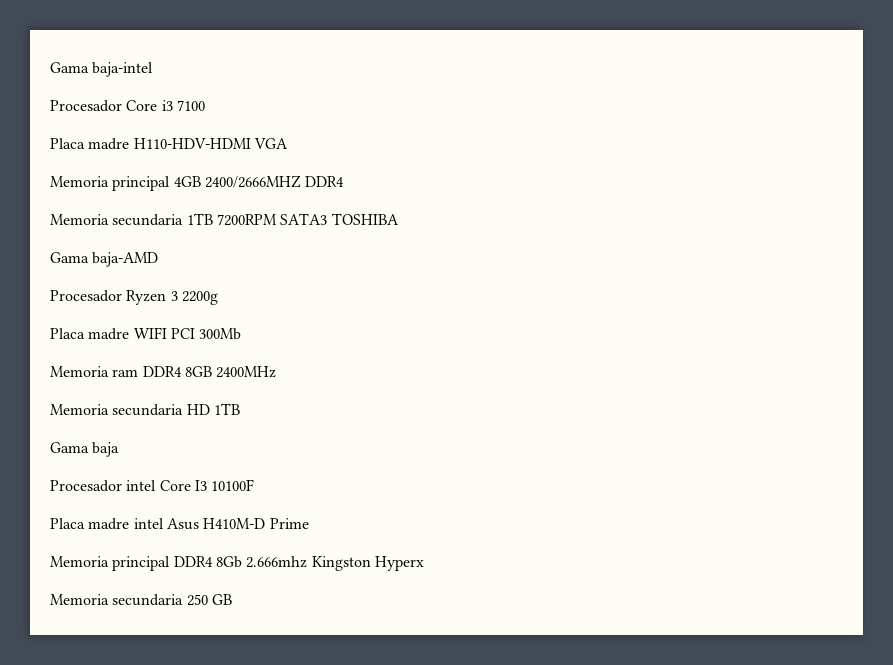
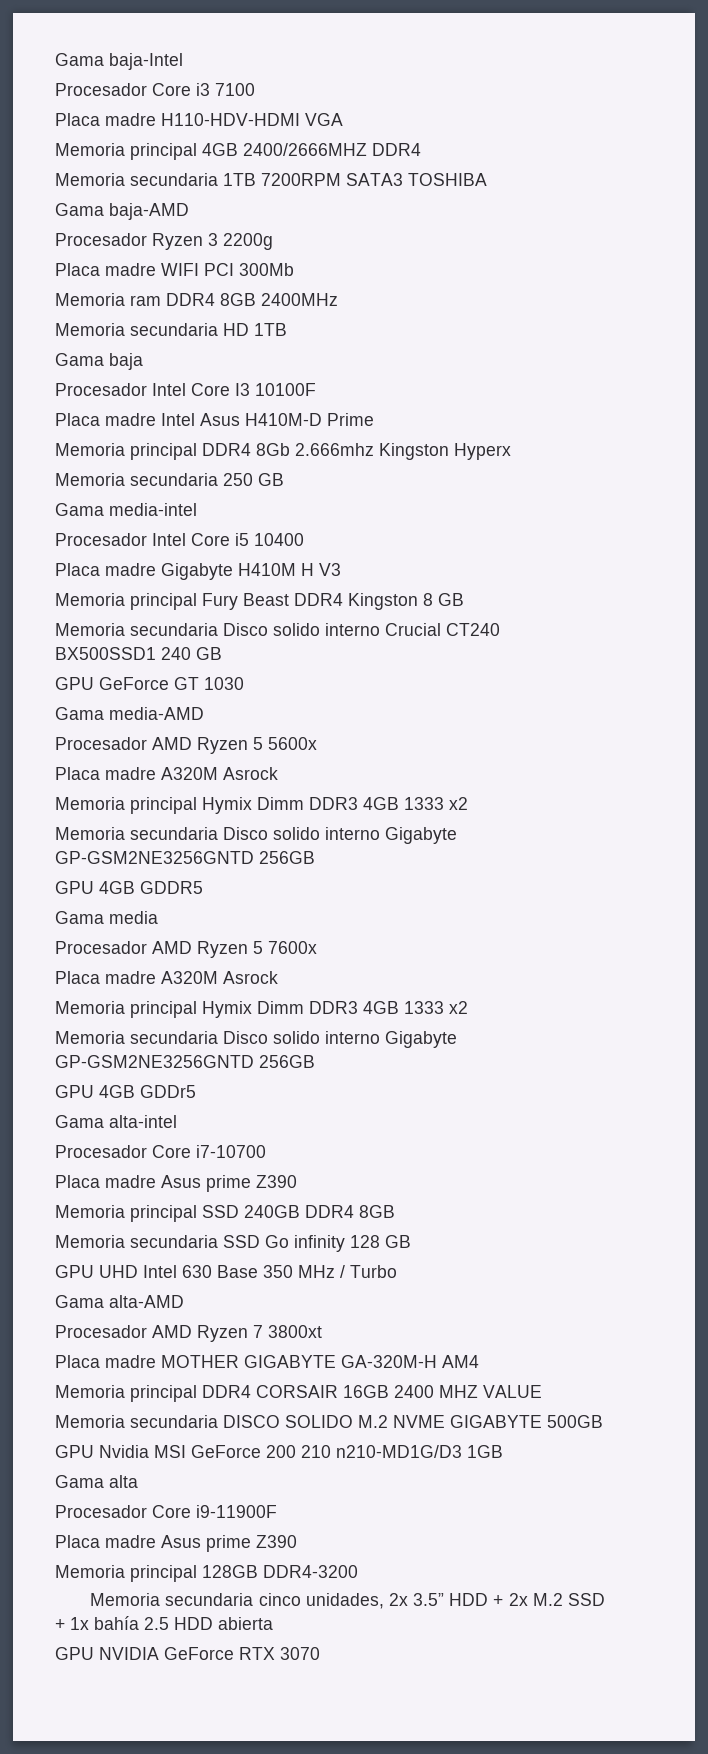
- Gama baja-intel
+ Gama baja-Intel
- Procesador intel Core I3 10100F
+ Procesador Intel Core I3 10100F
- Placa madre intel Asus H410M-D Prime
+ Placa madre Intel Asus H410M-D Prime
+ Gama media-intel
+ Procesador Intel Core i5 10400
+ Placa madre Gigabyte H410M H V3
+ Memoria principal Fury Beast DDR4 Kingston 8 GB
+ Memoria secundaria Disco solido interno Crucial CT240 BX500SSD1 240 GB
+ GPU GeForce GT 1030
+ Gama media-AMD
+ Procesador AMD Ryzen 5 5600x
+ Placa madre A320M Asrock
+ Memoria principal Hymix Dimm DDR3 4GB 1333 x2
+ Memoria secundaria Disco solido interno Gigabyte GP-GSM2NE3256GNTD 256GB
+ GPU 4GB GDDR5
+ Gama media
+ Procesador AMD Ryzen 5 7600x
+ Placa madre A320M Asrock
+ Memoria principal Hymix Dimm DDR3 4GB 1333 x2
+ Memoria secundaria Disco solido interno Gigabyte GP-GSM2NE3256GNTD 256GB
+ GPU 4GB GDDr5
+ Gama alta-intel
+ Procesador Core i7-10700
+ Placa madre Asus prime Z390
+ Memoria principal SSD 240GB DDR4 8GB
+ Memoria secundaria SSD Go infinity 128 GB
+ GPU UHD Intel 630 Base 350 MHz / Turbo
+ Gama alta-AMD
+ Procesador AMD Ryzen 7 3800xt
+ Placa madre MOTHER GIGABYTE GA-320M-H AM4
+ Memoria principal DDR4 CORSAIR 16GB 2400 MHZ VALUE
+ Memoria secundaria DISCO SOLIDO M.2 NVME GIGABYTE 500GB
+ GPU Nvidia MSI GeForce 200 210 n210-MD1G/D3 1GB
+ Gama alta
+ Procesador Core i9-11900F
+ Placa madre Asus prime Z390
+ Memoria principal 128GB DDR4-3200
+ Memoria secundaria cinco unidades, 2x 3.5” HDD + 2x M.2 SSD + 1x bahía 2.5 HDD abierta
+ GPU NVIDIA GeForce RTX 3070

